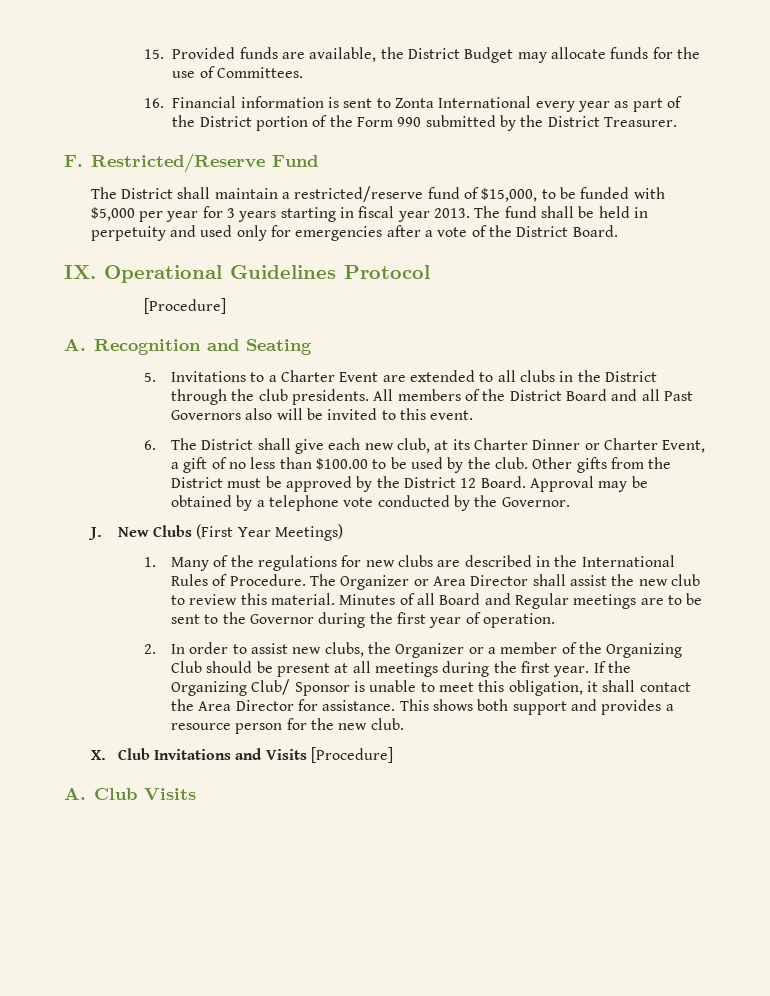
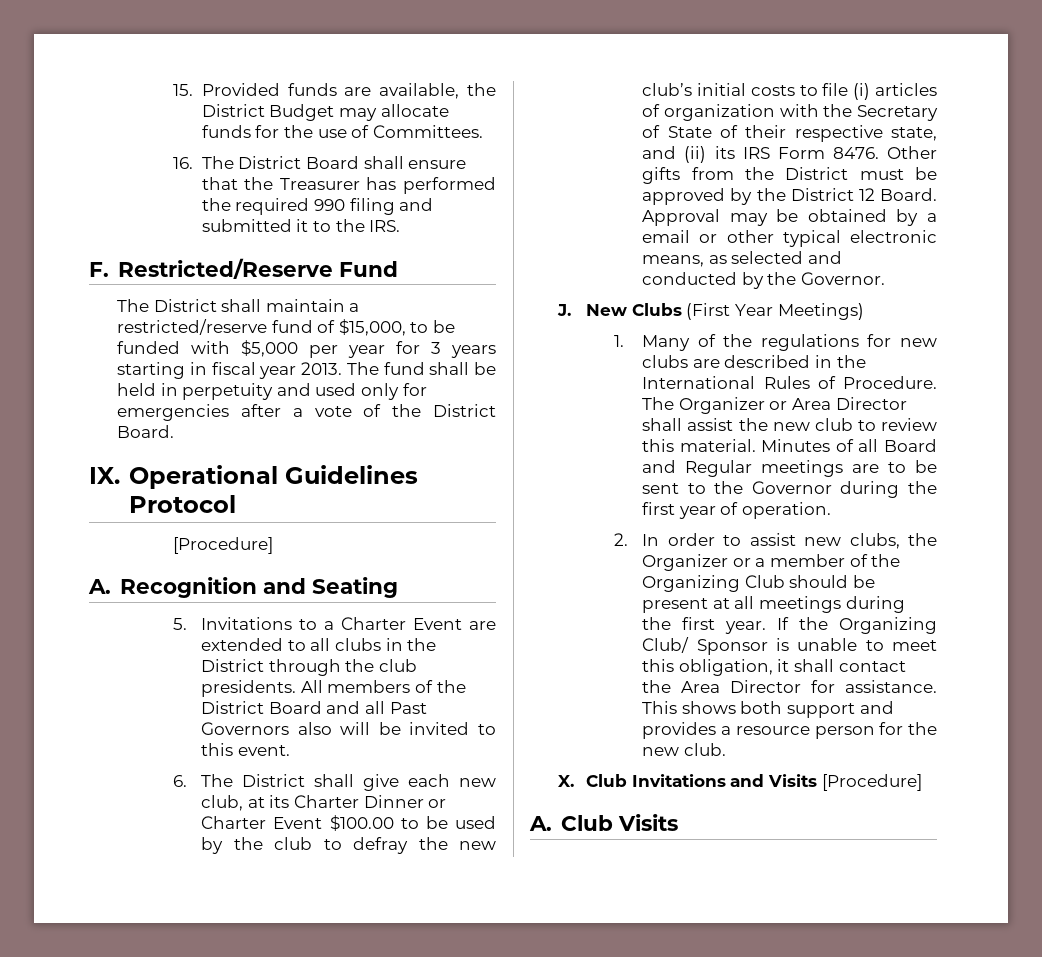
- 16. Financial information is sent to Zonta International every year as part of the District portion of the Form 990 submitted by the District Treasurer.
+ 16. The District Board shall ensure that the Treasurer has performed the required 990 filing and submitted it to the IRS.
- 6. The District shall give each new club, at its Charter Dinner or Charter Event, a gift of no less than $100.00 to be used by the club.
+ 6. The District shall give each new club, at its Charter Dinner or Charter Event $100.00 to be used by the club to defray the new club’s initial costs to file (i) articles of organization with the Secretary of State of their respective state, and (ii) its IRS Form 8476.
- Approval may be obtained by a telephone vote conducted by the Governor.
+ Approval may be obtained by a email or other typical electronic means, as selected and conducted by the Governor.

